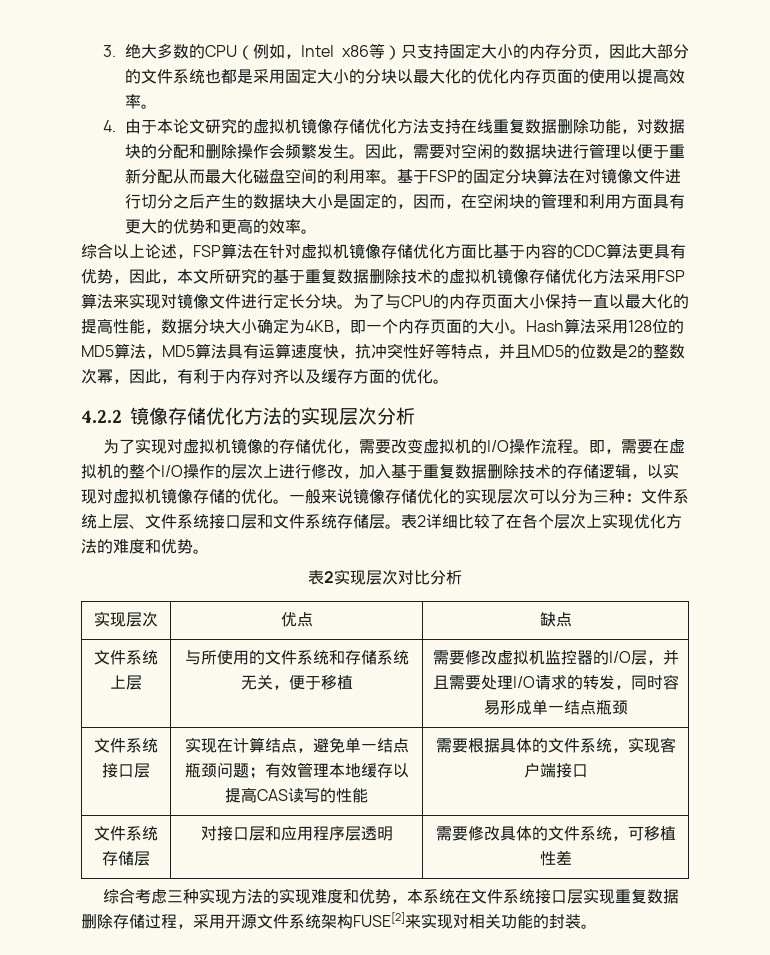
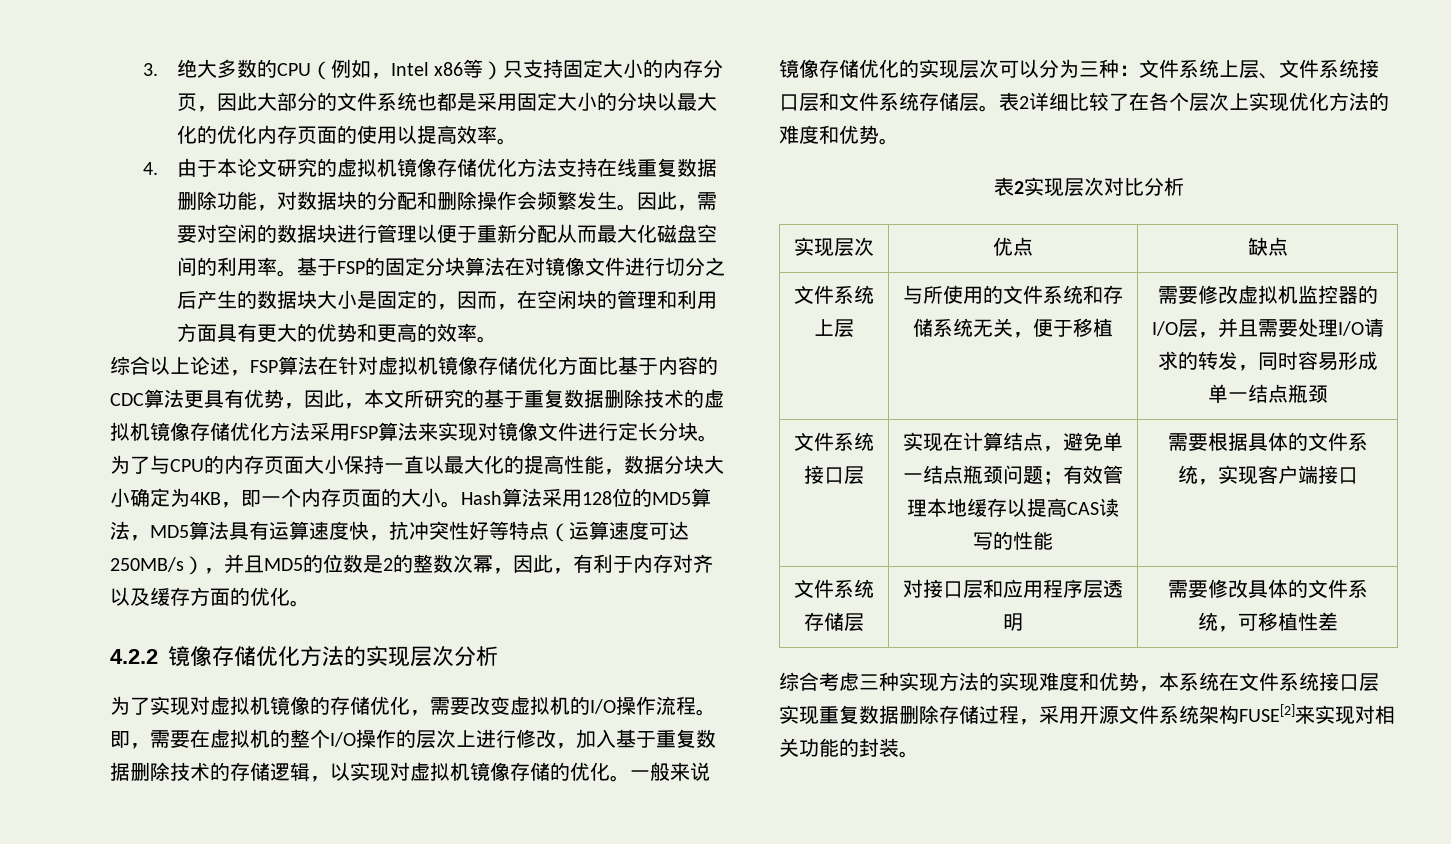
- Hash算法采用128位的MD5算法，MD5算法具有运算速度快，抗冲突性好等特点，并且MD5的位数是2的整数次幂，因此，有利于内存对齐以及缓存方面的优化。
+ Hash算法采用128位的MD5算法，MD5算法具有运算速度快，抗冲突性好等特点（运算速度可达250MB/s），并且MD5的位数是2的整数次幂，因此，有利于内存对齐以及缓存方面的优化。

